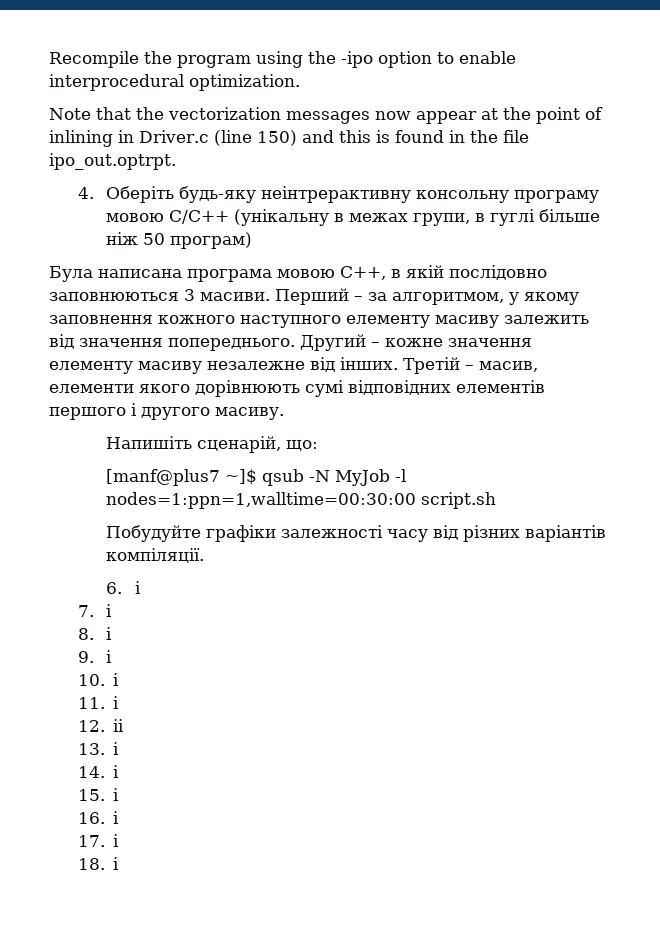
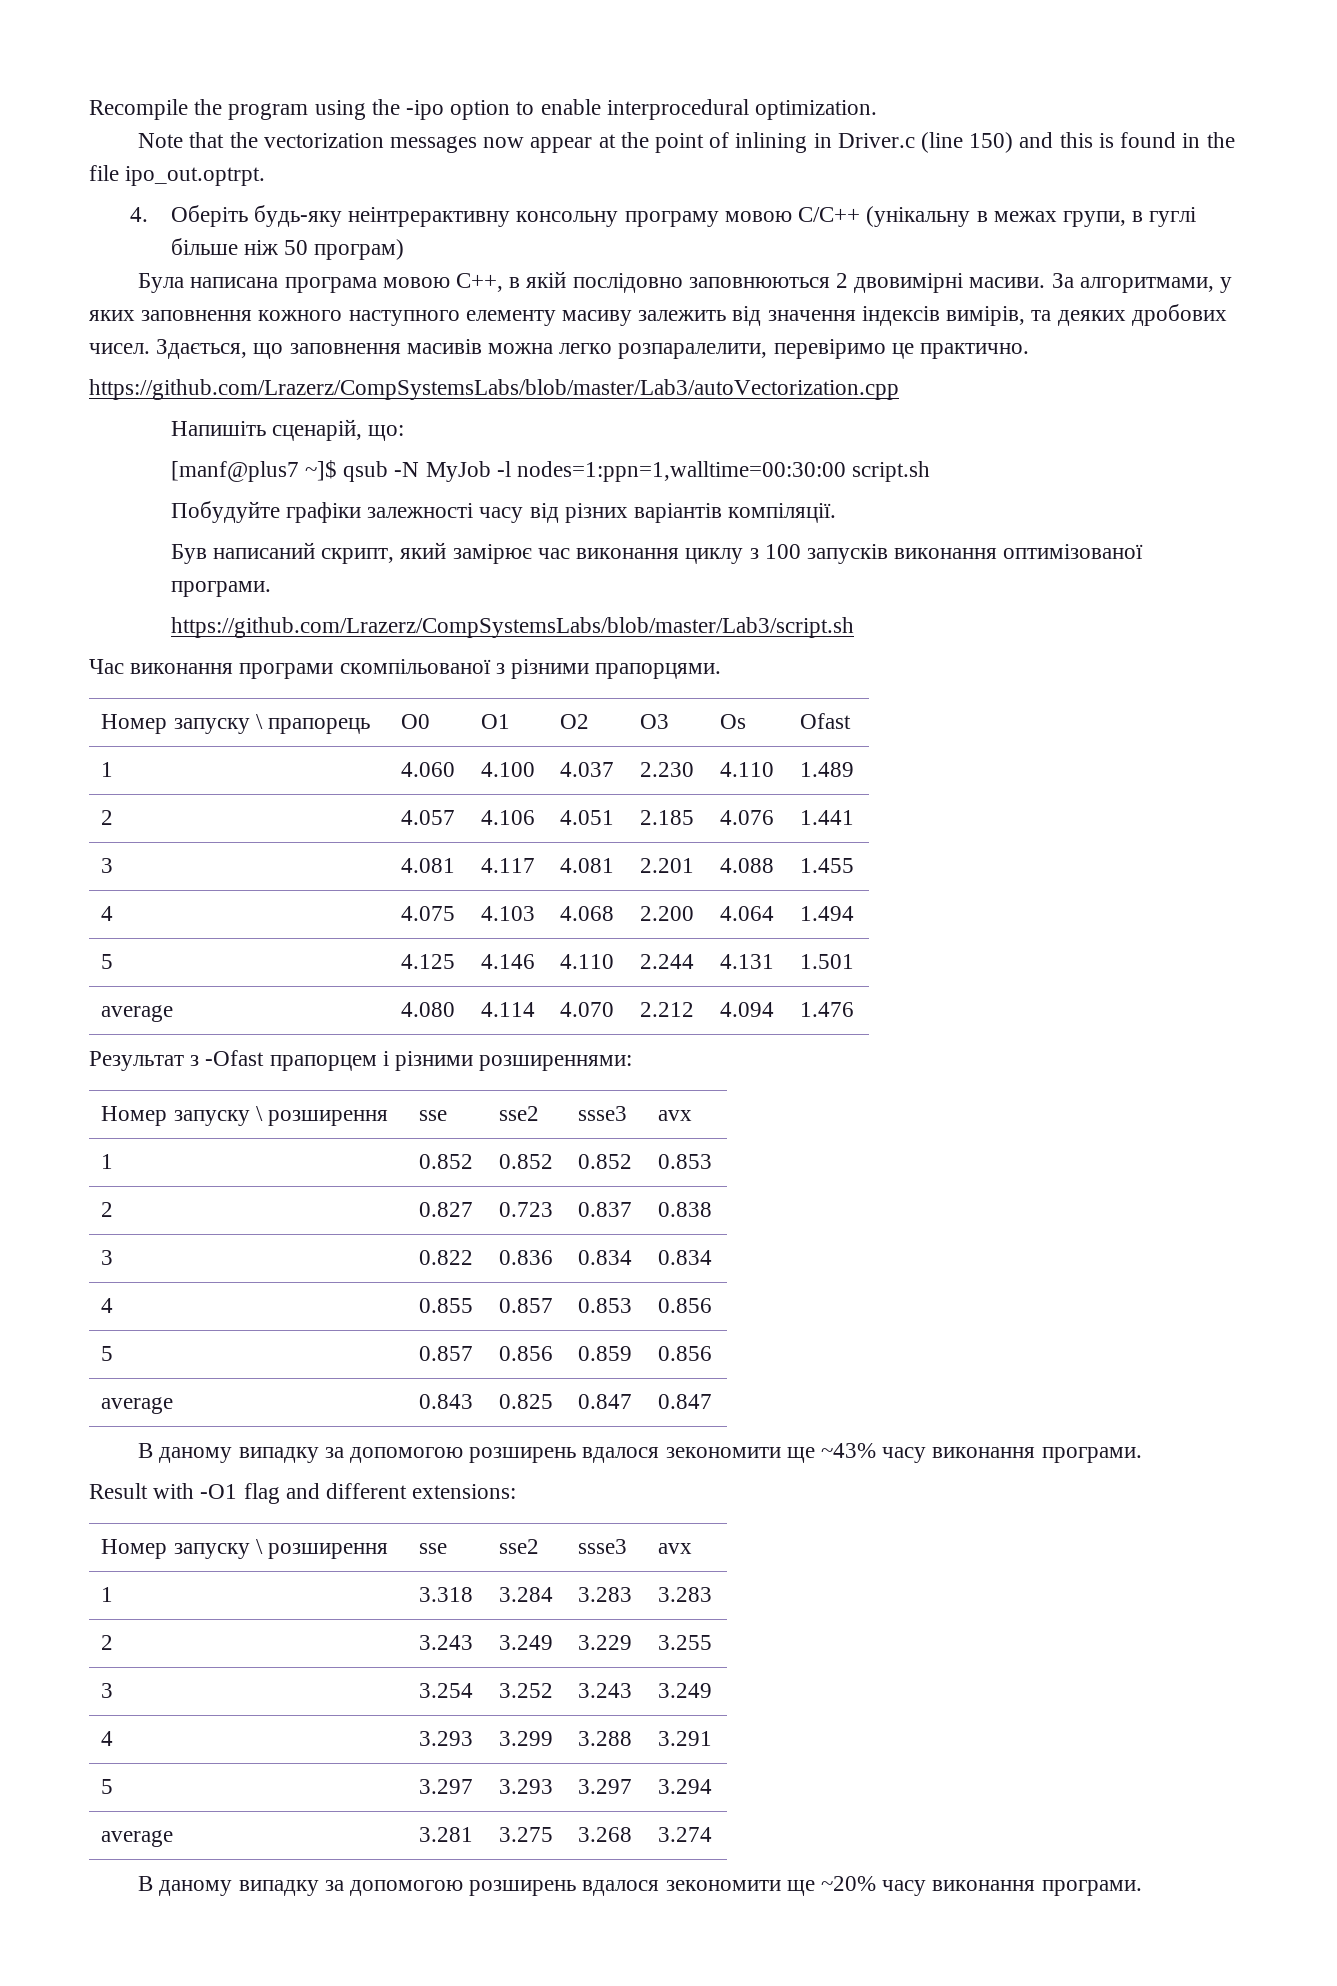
- Була написана програма мовою C++, в якій послідовно заповнюються 3 масиви. Перший – за алгоритмом, у якому заповнення кожного наступного елементу масиву залежить від значення попереднього. Другий – кожне значення елементу масиву незалежне від інших. Третій – масив, елементи якого дорівнюють сумі відповідних елементів першого і другого масиву.
+ Була написана програма мовою C++, в якій послідовно заповнюються 2 двовимірні масиви. За алгоритмами, у яких заповнення кожного наступного елементу масиву залежить від значення індексів вимірів, та деяких дробових чисел. Здається, що заповнення масивів можна легко розпаралелити, перевіримо це практично.
+ https://github.com/Lrazerz/CompSystemsLabs/blob/master/Lab3/autoVectorization.cpp
- 6. і
- 7. і
- 8. і
- 9. і
- 10. і
- 11. і
- 12. іі
- 13. і
- 14. і
- 15. і
- 16. і
- 17. і
- 18. і
+ Був написаний скрипт, який замірює час виконання циклу з 100 запусків виконання оптимізованої програми.
+ https://github.com/Lrazerz/CompSystemsLabs/blob/master/Lab3/script.sh
+ Час виконання програми скомпільованої з різними прапорцями.
+ Номер запуску \ прапорець | O0 | O1 | O2 | O3 | Os | Ofast
+ 1 | 4.060 | 4.100 | 4.037 | 2.230 | 4.110 | 1.489
+ 2 | 4.057 | 4.106 | 4.051 | 2.185 | 4.076 | 1.441
+ 3 | 4.081 | 4.117 | 4.081 | 2.201 | 4.088 | 1.455
+ 4 | 4.075 | 4.103 | 4.068 | 2.200 | 4.064 | 1.494
+ 5 | 4.125 | 4.146 | 4.110 | 2.244 | 4.131 | 1.501
+ average | 4.080 | 4.114 | 4.070 | 2.212 | 4.094 | 1.476
+ Результат з -Оfast прапорцем і різними розширеннями:
+ Номер запуску \ розширення | sse | sse2 | ssse3 | avx
+ 1 | 0.852 | 0.852 | 0.852 | 0.853
+ 2 | 0.827 | 0.723 | 0.837 | 0.838
+ 3 | 0.822 | 0.836 | 0.834 | 0.834
+ 4 | 0.855 | 0.857 | 0.853 | 0.856
+ 5 | 0.857 | 0.856 | 0.859 | 0.856
+ average | 0.843 | 0.825 | 0.847 | 0.847
+ В даному випадку за допомогою розширень вдалося зекономити ще ~43% часу виконання програми.
+ Result with -О1 flag and different extensions:
+ Номер запуску \ розширення | sse | sse2 | ssse3 | avx
+ 1 | 3.318 | 3.284 | 3.283 | 3.283
+ 2 | 3.243 | 3.249 | 3.229 | 3.255
+ 3 | 3.254 | 3.252 | 3.243 | 3.249
+ 4 | 3.293 | 3.299 | 3.288 | 3.291
+ 5 | 3.297 | 3.293 | 3.297 | 3.294
+ average | 3.281 | 3.275 | 3.268 | 3.274
+ В даному випадку за допомогою розширень вдалося зекономити ще ~20% часу виконання програми.

